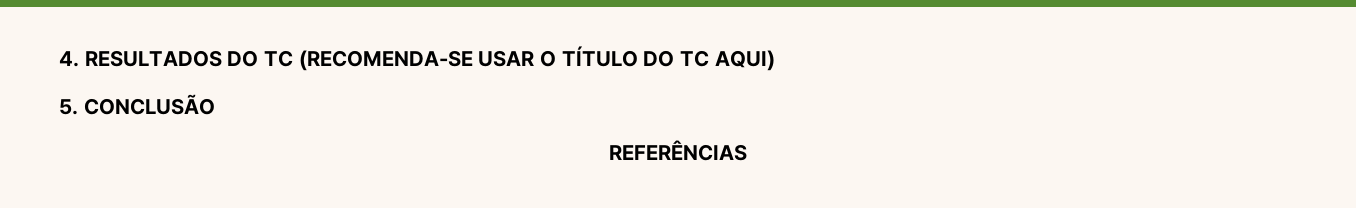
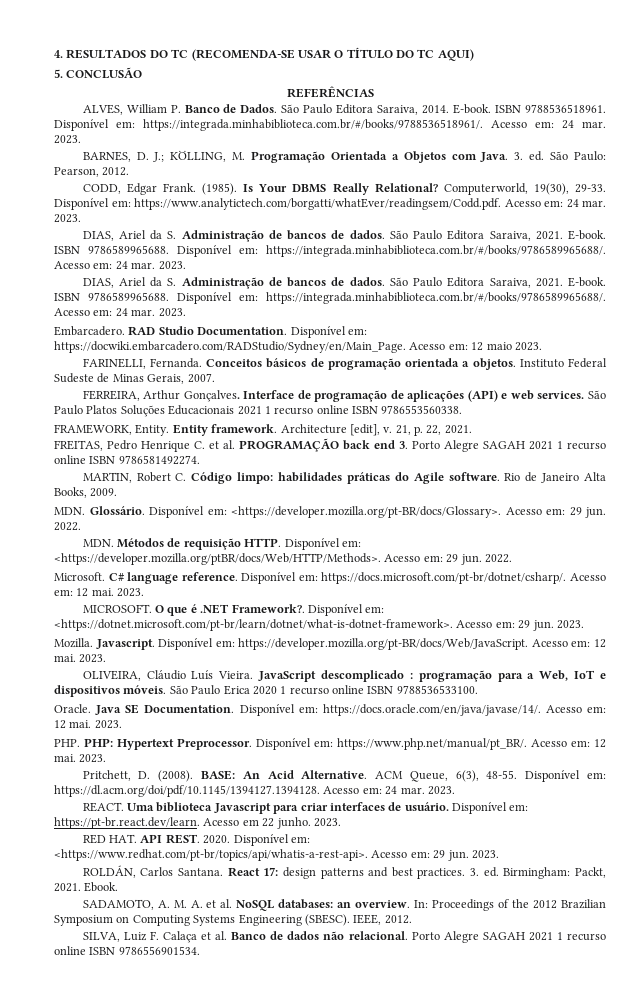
+ ALVES, William P. Banco de Dados. São Paulo Editora Saraiva, 2014. E-book. ISBN 9788536518961. Disponível em: https://integrada.minhabiblioteca.com.br/#/books/9788536518961/. Acesso em: 24 mar. 2023.
+ BARNES, D. J.; KÖLLING, M. Programação Orientada a Objetos com Java. 3. ed. São Paulo: Pearson, 2012.
+ CODD, Edgar Frank. (1985). Is Your DBMS Really Relational? Computerworld, 19(30), 29-33. Disponível em: https://www.analytictech.com/borgatti/whatEver/readingsem/Codd.pdf. Acesso em: 24 mar. 2023.
+ DIAS, Ariel da S. Administração de bancos de dados. São Paulo Editora Saraiva, 2021. E-book. ISBN 9786589965688. Disponível em: https://integrada.minhabiblioteca.com.br/#/books/9786589965688/. Acesso em: 24 mar. 2023.
+ DIAS, Ariel da S. Administração de bancos de dados. São Paulo Editora Saraiva, 2021. E-book. ISBN 9786589965688. Disponível em: https://integrada.minhabiblioteca.com.br/#/books/9786589965688/. Acesso em: 24 mar. 2023.
+ Embarcadero. RAD Studio Documentation. Disponível em: https://docwiki.embarcadero.com/RADStudio/Sydney/en/Main_Page. Acesso em: 12 maio 2023.
+ FARINELLI, Fernanda. Conceitos básicos de programação orientada a objetos. Instituto Federal Sudeste de Minas Gerais, 2007.
+ FERREIRA, Arthur Gonçalves. Interface de programação de aplicações (API) e web services. São Paulo Platos Soluções Educacionais 2021 1 recurso online ISBN 9786553560338.
+ FRAMEWORK, Entity. Entity framework. Architecture [edit], v. 21, p. 22, 2021.
+ FREITAS, Pedro Henrique C. et al. PROGRAMAÇÃO back end 3. Porto Alegre SAGAH 2021 1 recurso online ISBN 9786581492274.
+ MARTIN, Robert C. Código limpo: habilidades práticas do Agile software. Rio de Janeiro Alta Books, 2009.
+ MDN. Glossário. Disponível em: <https://developer.mozilla.org/pt-BR/docs/Glossary>. Acesso em: 29 jun. 2022.
+ MDN. Métodos de requisição HTTP. Disponível em: <https://developer.mozilla.org/ptBR/docs/Web/HTTP/Methods>. Acesso em: 29 jun. 2022.
+ Microsoft. C# language reference. Disponível em: https://docs.microsoft.com/pt-br/dotnet/csharp/. Acesso em: 12 mai. 2023.
+ MICROSOFT. O que é .NET Framework?. Disponível em: <https://dotnet.microsoft.com/pt-br/learn/dotnet/what-is-dotnet-framework>. Acesso em: 29 jun. 2023.
+ Mozilla. Javascript. Disponível em: https://developer.mozilla.org/pt-BR/docs/Web/JavaScript. Acesso em: 12 mai. 2023.
+ OLIVEIRA, Cláudio Luís Vieira. JavaScript descomplicado : programação para a Web, IoT e dispositivos móveis. São Paulo Erica 2020 1 recurso online ISBN 9788536533100.
+ Oracle. Java SE Documentation. Disponível em: https://docs.oracle.com/en/java/javase/14/. Acesso em: 12 mai. 2023.
+ PHP. PHP: Hypertext Preprocessor. Disponível em: https://www.php.net/manual/pt_BR/. Acesso em: 12 mai. 2023.
+ Pritchett, D. (2008). BASE: An Acid Alternative. ACM Queue, 6(3), 48-55. Disponível em: https://dl.acm.org/doi/pdf/10.1145/1394127.1394128. Acesso em: 24 mar. 2023.
+ REACT. Uma biblioteca Javascript para criar interfaces de usuário. Disponível em: https://pt-br.react.dev/learn. Acesso em 22 junho. 2023.
+ RED HAT. API REST. 2020. Disponível em: <https://www.redhat.com/pt-br/topics/api/whatis-a-rest-api>. Acesso em: 29 jun. 2023.
+ ROLDÁN, Carlos Santana. React 17: design patterns and best practices. 3. ed. Birmingham: Packt, 2021. Ebook.
+ SADAMOTO, A. M. A. et al. NoSQL databases: an overview. In: Proceedings of the 2012 Brazilian Symposium on Computing Systems Engineering (SBESC). IEEE, 2012.
+ SILVA, Luiz F. Calaça et al. Banco de dados não relacional. Porto Alegre SAGAH 2021 1 recurso online ISBN 9786556901534.

